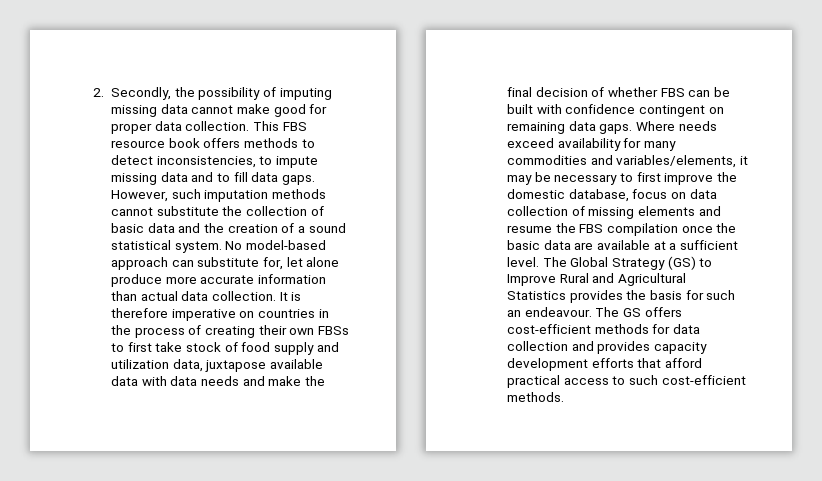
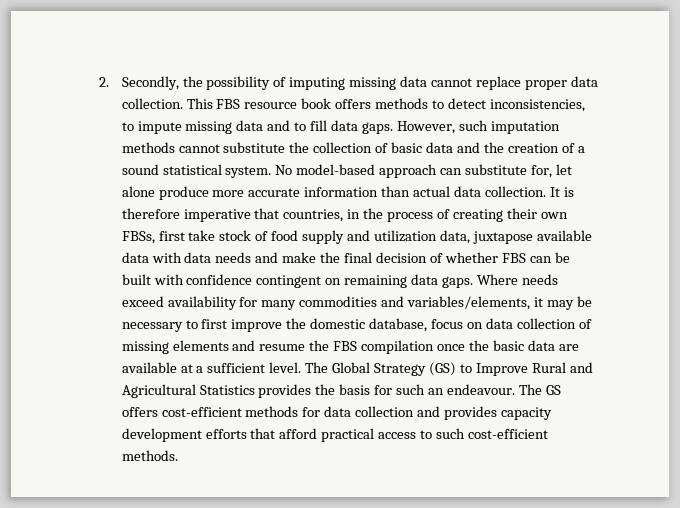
- 2. Secondly, the possibility of imputing missing data cannot make good for proper data collection.
+ 2. Secondly, the possibility of imputing missing data cannot replace proper data collection.
- It is therefore imperative on countries in the process of creating their own FBSs to first take stock of food supply and utilization data, juxtapose available data with data needs and make the final decision of whether FBS can be built with confidence contingent on remaining data gaps.
+ It is therefore imperative that countries, in the process of creating their own FBSs, first take stock of food supply and utilization data, juxtapose available data with data needs and make the final decision of whether FBS can be built with confidence contingent on remaining data gaps.

